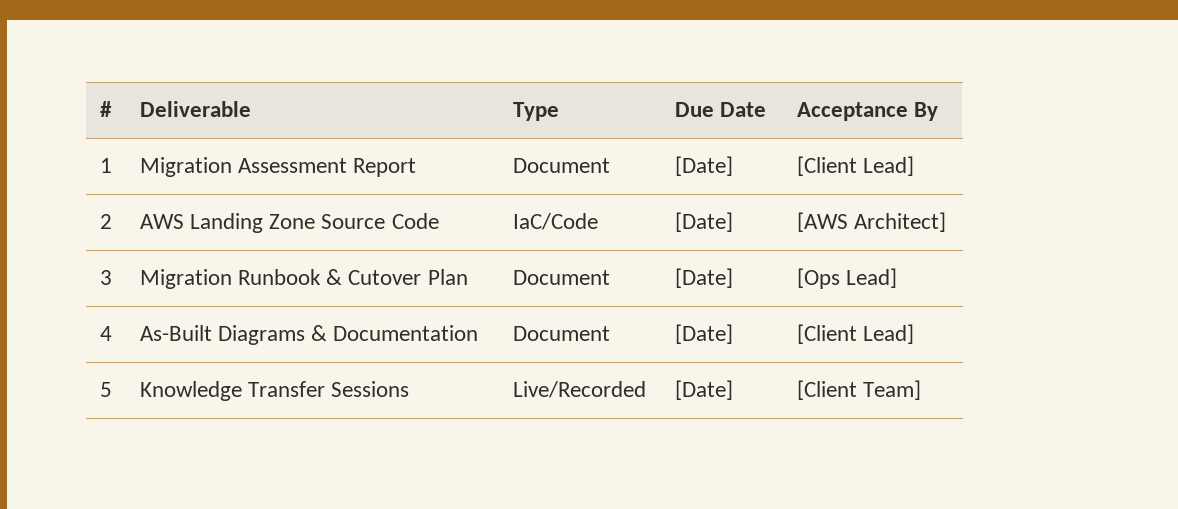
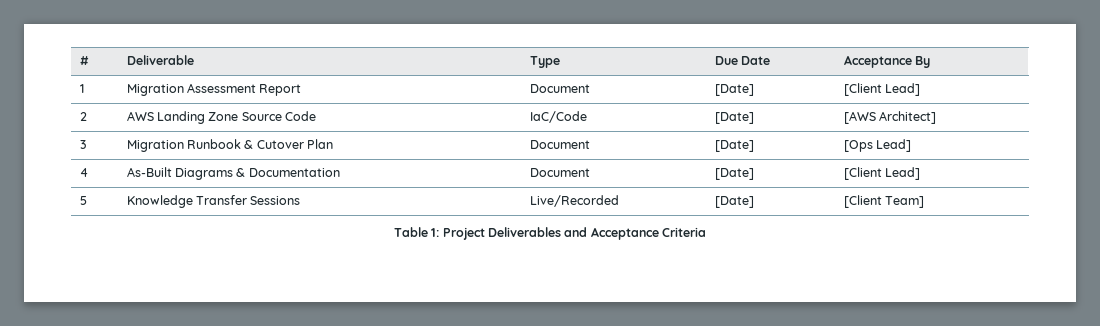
+ Table 1: Project Deliverables and Acceptance Criteria

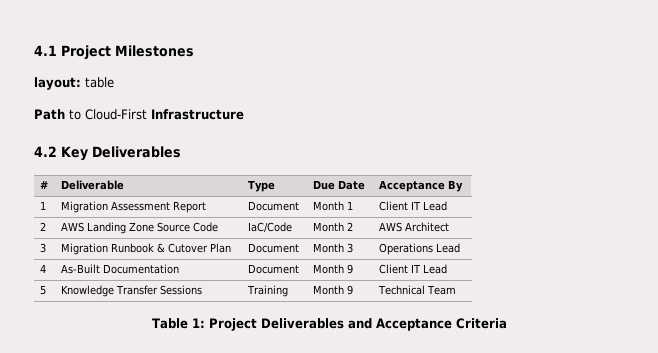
+ 4.1 Project Milestones
+ layout: table
+ Path to Cloud-First Infrastructure
+ 4.2 Key Deliverables
- 1 | Migration Assessment Report | Document | [Date] | [Client Lead]
+ 1 | Migration Assessment Report | Document | Month 1 | Client IT Lead
- 2 | AWS Landing Zone Source Code | IaC/Code | [Date] | [AWS Architect]
+ 2 | AWS Landing Zone Source Code | IaC/Code | Month 2 | AWS Architect
- 3 | Migration Runbook & Cutover Plan | Document | [Date] | [Ops Lead]
+ 3 | Migration Runbook & Cutover Plan | Document | Month 3 | Operations Lead
- 4 | As-Built Diagrams & Documentation | Document | [Date] | [Client Lead]
+ 4 | As-Built Documentation | Document | Month 9 | Client IT Lead
- 5 | Knowledge Transfer Sessions | Live/Recorded | [Date] | [Client Team]
+ 5 | Knowledge Transfer Sessions | Training | Month 9 | Technical Team

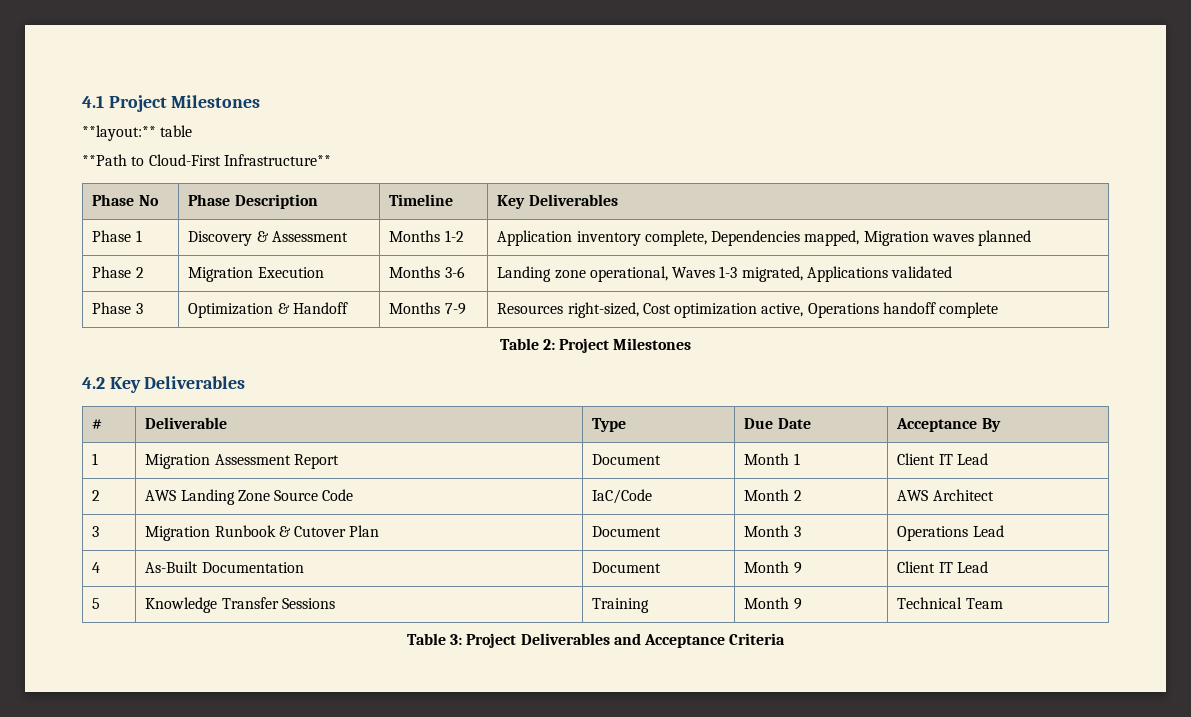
- layout: table
+ **layout:** table
- Path to Cloud-First Infrastructure
+ **Path to Cloud-First Infrastructure**
+ Phase No | Phase Description | Timeline | Key Deliverables
+ Phase 1 | Discovery & Assessment | Months 1-2 | Application inventory complete, Dependencies mapped, Migration waves planned
+ Phase 2 | Migration Execution | Months 3-6 | Landing zone operational, Waves 1-3 migrated, Applications validated
+ Phase 3 | Optimization & Handoff | Months 7-9 | Resources right-sized, Cost optimization active, Operations handoff complete
+ Table 2: Project Milestones
- Table 1: Project Deliverables and Acceptance Criteria
+ Table 3: Project Deliverables and Acceptance Criteria

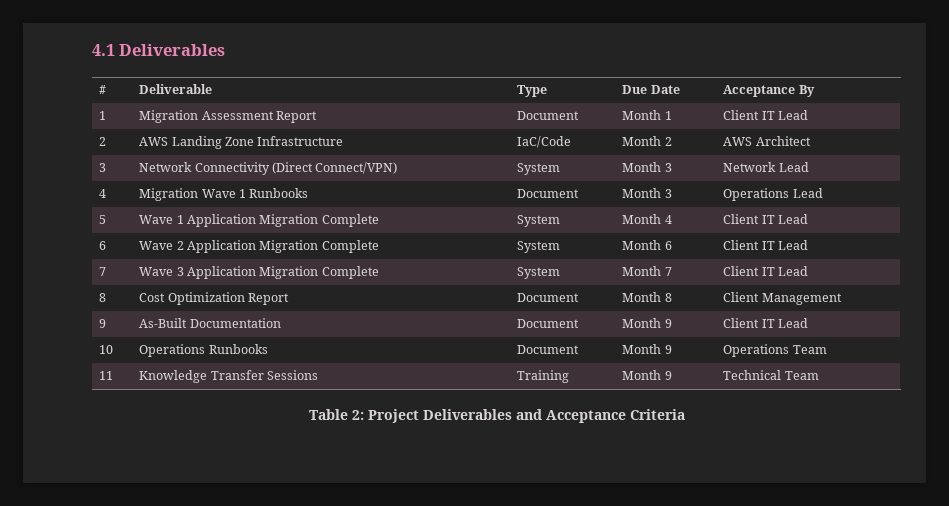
- 4.1 Project Milestones
- **layout:** table
- **Path to Cloud-First Infrastructure**
- Phase No | Phase Description | Timeline | Key Deliverables
- Phase 1 | Discovery & Assessment | Months 1-2 | Application inventory complete, Dependencies mapped, Migration waves planned
- Phase 2 | Migration Execution | Months 3-6 | Landing zone operational, Waves 1-3 migrated, Applications validated
- Phase 3 | Optimization & Handoff | Months 7-9 | Resources right-sized, Cost optimization active, Operations handoff complete
- Table 2: Project Milestones
- 4.2 Key Deliverables
+ 4.1 Deliverables
- 2 | AWS Landing Zone Source Code | IaC/Code | Month 2 | AWS Architect
+ 2 | AWS Landing Zone Infrastructure | IaC/Code | Month 2 | AWS Architect
- 3 | Migration Runbook & Cutover Plan | Document | Month 3 | Operations Lead
+ 3 | Network Connectivity (Direct Connect/VPN) | System | Month 3 | Network Lead
+ 4 | Migration Wave 1 Runbooks | Document | Month 3 | Operations Lead
- 4 | As-Built Documentation | Document | Month 9 | Client IT Lead
+ 5 | Wave 1 Application Migration Complete | System | Month 4 | Client IT Lead
+ 6 | Wave 2 Application Migration Complete | System | Month 6 | Client IT Lead
+ 7 | Wave 3 Application Migration Complete | System | Month 7 | Client IT Lead
+ 8 | Cost Optimization Report | Document | Month 8 | Client Management
+ 9 | As-Built Documentation | Document | Month 9 | Client IT Lead
- 5 | Knowledge Transfer Sessions | Training | Month 9 | Technical Team
+ 10 | Operations Runbooks | Document | Month 9 | Operations Team
+ 11 | Knowledge Transfer Sessions | Training | Month 9 | Technical Team
- Table 3: Project Deliverables and Acceptance Criteria
+ Table 2: Project Deliverables and Acceptance Criteria

